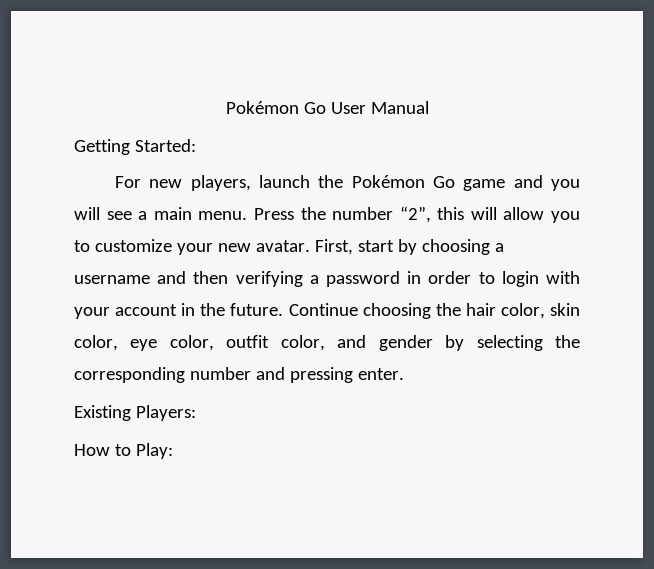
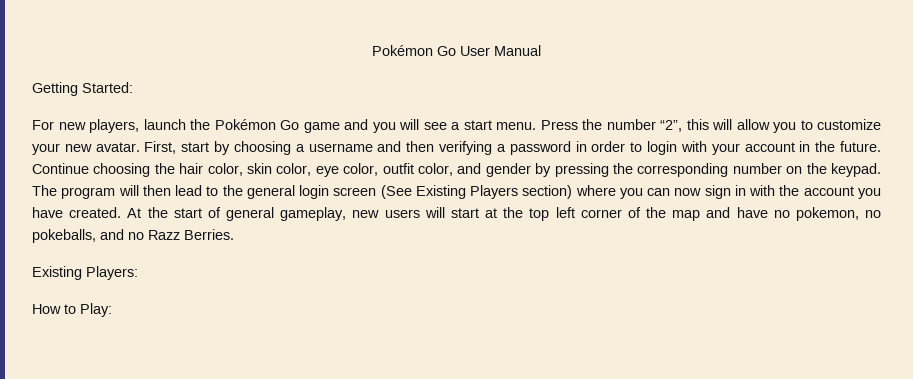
- For new players, launch the Pokémon Go game and you will see a main menu.
+ For new players, launch the Pokémon Go game and you will see a start menu.
- Continue choosing the hair color, skin color, eye color, outfit color, and gender by selecting the corresponding number and pressing enter.
+ Continue choosing the hair color, skin color, eye color, outfit color, and gender by pressing the corresponding number on the keypad. The program will then lead to the general login screen (See Existing Players section) where you can now sign in with the account you have created. At the start of general gameplay, new users will start at the top left corner of the map and have no pokemon, no pokeballs, and no Razz Berries.

